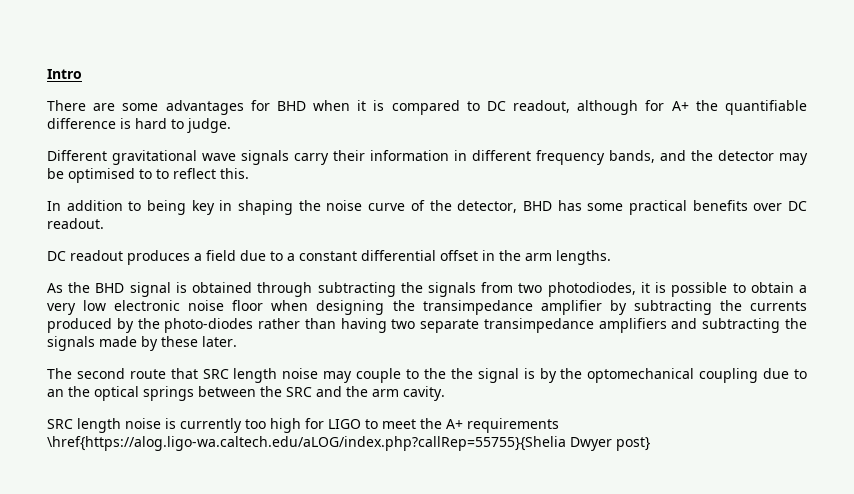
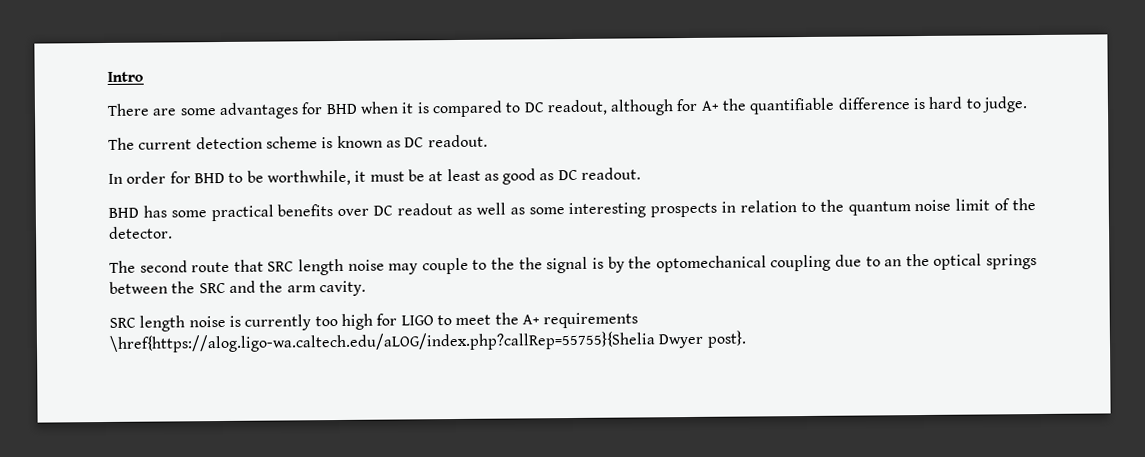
- Different gravitational wave signals carry their information in different frequency bands, and the detector may be optimised to to reflect this.
- In addition to being key in shaping the noise curve of the detector, BHD has some practical benefits over DC readout.
- DC readout produces a field due to a constant differential offset in the arm lengths.
- As the BHD signal is obtained through subtracting the signals from two photodiodes, it is possible to obtain a very low electronic noise floor when designing the transimpedance amplifier by subtracting the currents produced by the photo-diodes rather than having two separate transimpedance amplifiers and subtracting the signals made by these later.
+ The current detection scheme is known as DC readout.
+ In order for BHD to be worthwhile, it must be at least as good as DC readout.
+ BHD has some practical benefits over DC readout as well as some interesting prospects in relation to the quantum noise limit of the detector.
- SRC length noise is currently too high for LIGO to meet the A+ requirements \href{https://alog.ligo-wa.caltech.edu/aLOG/index.php?callRep=55755}{Shelia Dwyer post}
+ SRC length noise is currently too high for LIGO to meet the A+ requirements \href{https://alog.ligo-wa.caltech.edu/aLOG/index.php?callRep=55755}{Shelia Dwyer post}.

